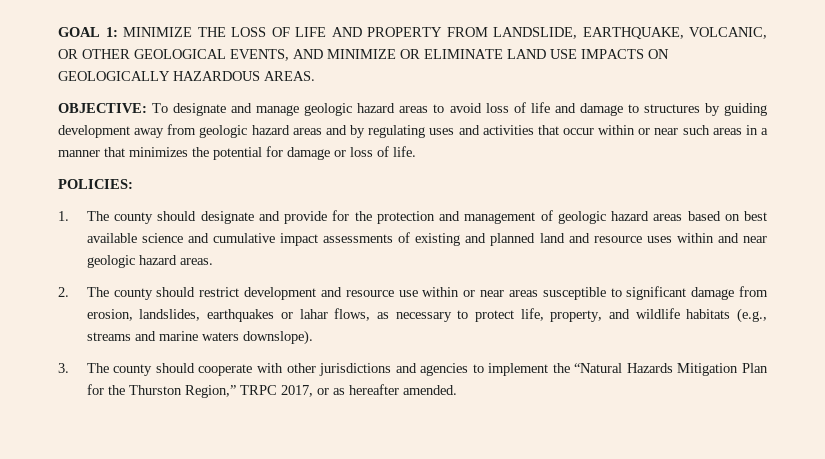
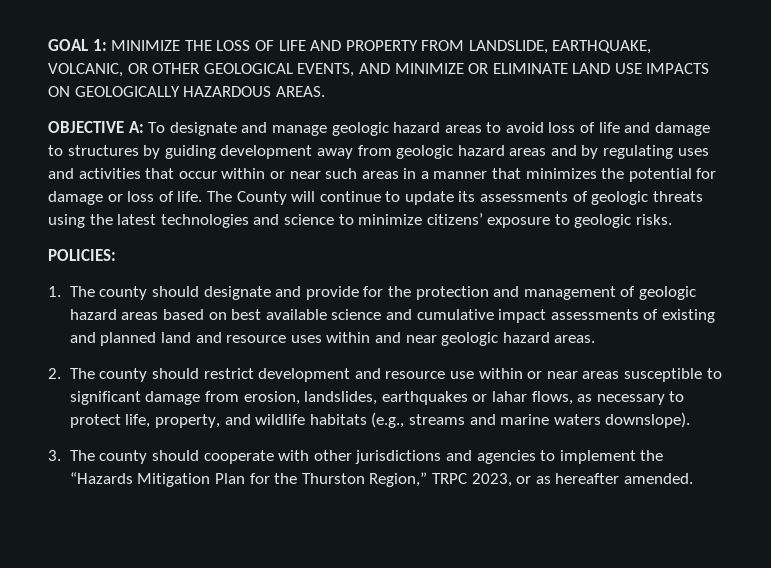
- OBJECTIVE: To designate and manage geologic hazard areas to avoid loss of life and damage to structures by guiding development away from geologic hazard areas and by regulating uses and activities that occur within or near such areas in a manner that minimizes the potential for damage or loss of life.
+ OBJECTIVE A: To designate and manage geologic hazard areas to avoid loss of life and damage to structures by guiding development away from geologic hazard areas and by regulating uses and activities that occur within or near such areas in a manner that minimizes the potential for damage or loss of life. The County will continue to update its assessments of geologic threats using the latest technologies and science to minimize citizens’ exposure to geologic risks.
- 3. The county should cooperate with other jurisdictions and agencies to implement the “Natural Hazards Mitigation Plan for the Thurston Region,” TRPC 2017, or as hereafter amended.
+ 3. The county should cooperate with other jurisdictions and agencies to implement the “Hazards Mitigation Plan for the Thurston Region,” TRPC 2023, or as hereafter amended.

